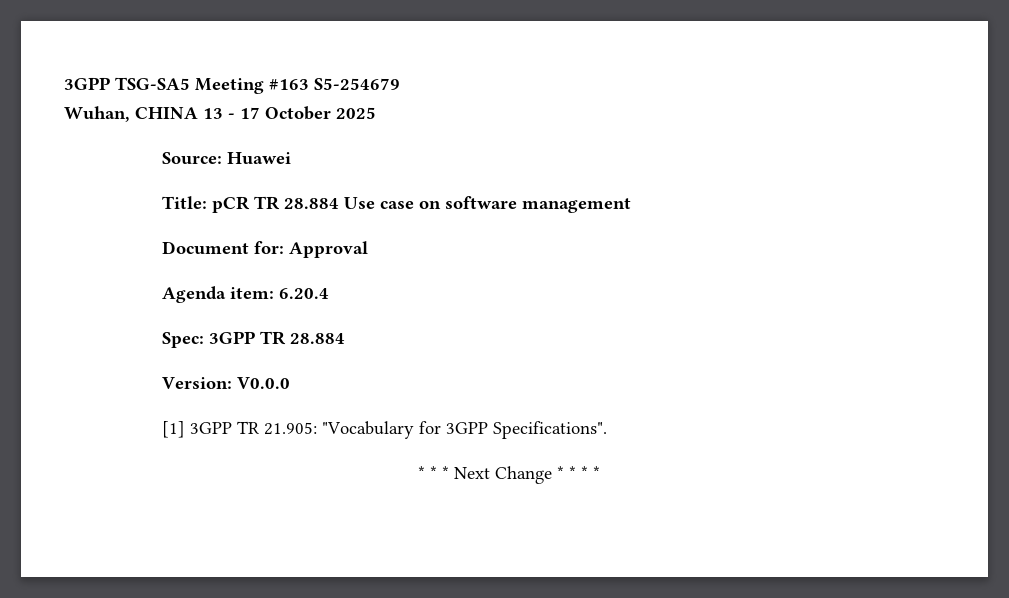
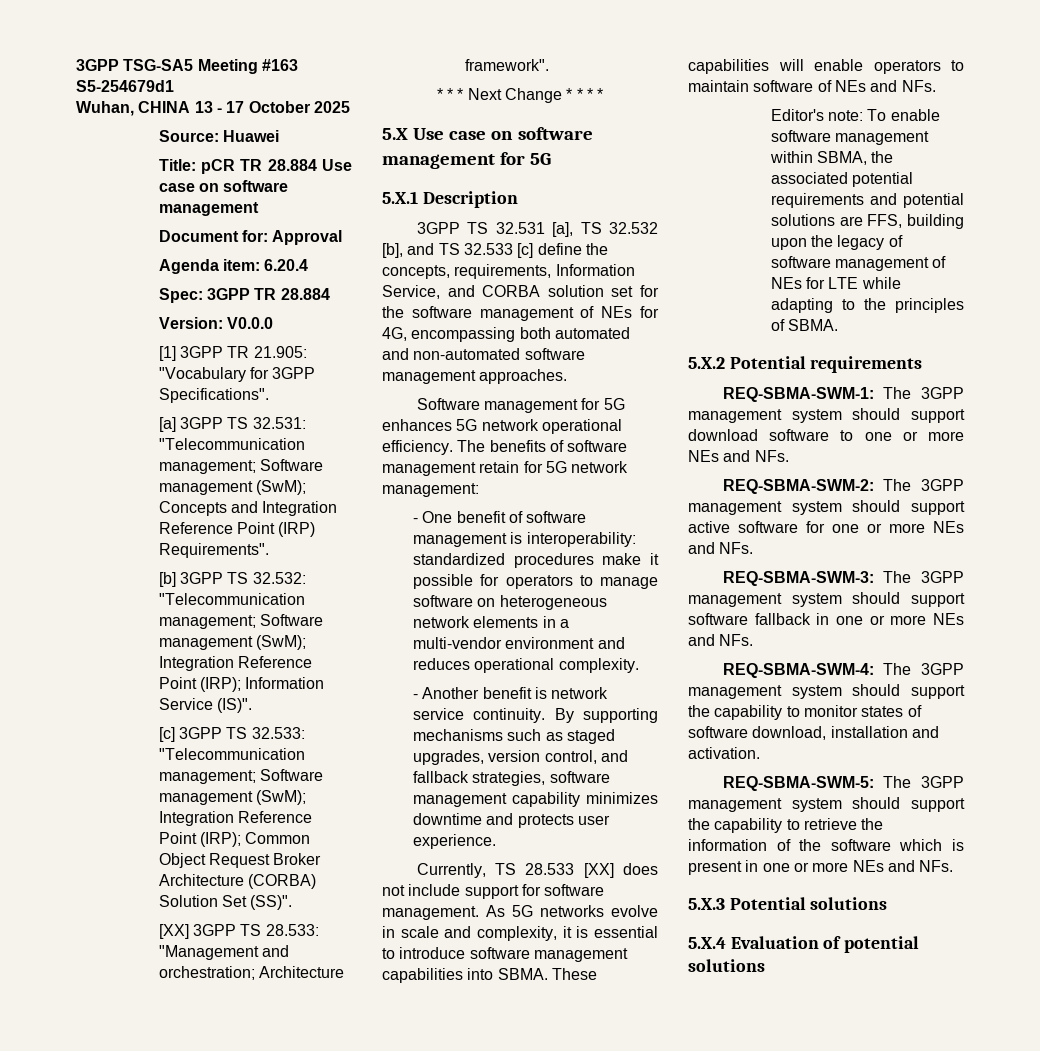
- 3GPP TSG-SA5 Meeting #163 S5-254679
+ 3GPP TSG-SA5 Meeting #163 S5-254679d1
+ [a] 3GPP TS 32.531: "Telecommunication management; Software management (SwM); Concepts and Integration Reference Point (IRP) Requirements".
+ [b] 3GPP TS 32.532: "Telecommunication management; Software management (SwM); Integration Reference Point (IRP); Information Service (IS)".
+ [c] 3GPP TS 32.533: "Telecommunication management; Software management (SwM); Integration Reference Point (IRP); Common Object Request Broker Architecture (CORBA) Solution Set (SS)".
+ [XX] 3GPP TS 28.533: "Management and orchestration; Architecture framework".
+ 5.X Use case on software management for 5G
+ 5.X.1 Description
+ 3GPP TS 32.531 [a], TS 32.532 [b], and TS 32.533 [c] define the concepts, requirements, Information Service, and CORBA solution set for the software management of NEs for 4G, encompassing both automated and non-automated software management approaches.
+ Software management for 5G enhances 5G network operational efficiency. The benefits of software management retain for 5G network management:
+ - One benefit of software management is interoperability: standardized procedures make it possible for operators to manage software on heterogeneous network elements in a multi-vendor environment and reduces operational complexity.
+ - Another benefit is network service continuity. By supporting mechanisms such as staged upgrades, version control, and fallback strategies, software management capability minimizes downtime and protects user experience.
+ Currently, TS 28.533 [XX] does not include support for software management. As 5G networks evolve in scale and complexity, it is essential to introduce software management capabilities into SBMA. These capabilities will enable operators to maintain software of NEs and NFs.
+ Editor's note: To enable software management within SBMA, the associated potential requirements and potential solutions are FFS, building upon the legacy of software management of NEs for LTE while adapting to the principles of SBMA.
+ 5.X.2 Potential requirements
+ REQ-SBMA-SWM-1: The 3GPP management system should support download software to one or more NEs and NFs.
+ REQ-SBMA-SWM-2: The 3GPP management system should support active software for one or more NEs and NFs.
+ REQ-SBMA-SWM-3: The 3GPP management system should support software fallback in one or more NEs and NFs.
+ REQ-SBMA-SWM-4: The 3GPP management system should support the capability to monitor states of software download, installation and activation.
+ REQ-SBMA-SWM-5: The 3GPP management system should support the capability to retrieve the information of the software which is present in one or more NEs and NFs.
+ 5.X.3 Potential solutions
+ 5.X.4 Evaluation of potential solutions

